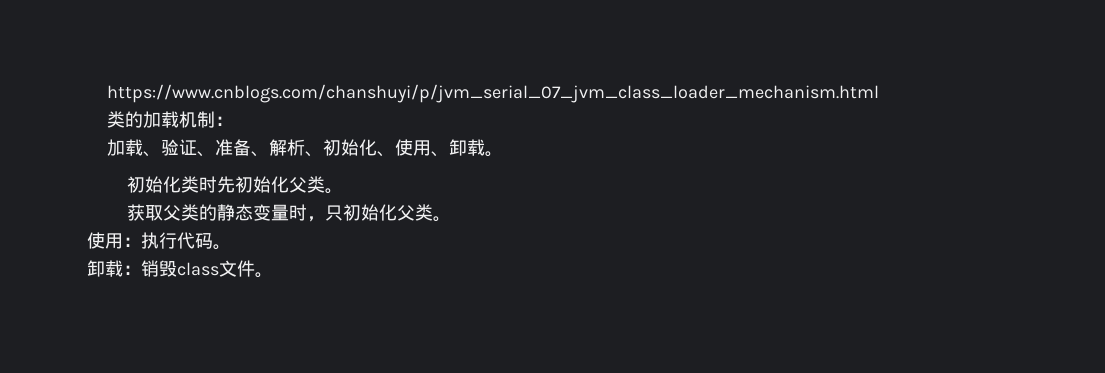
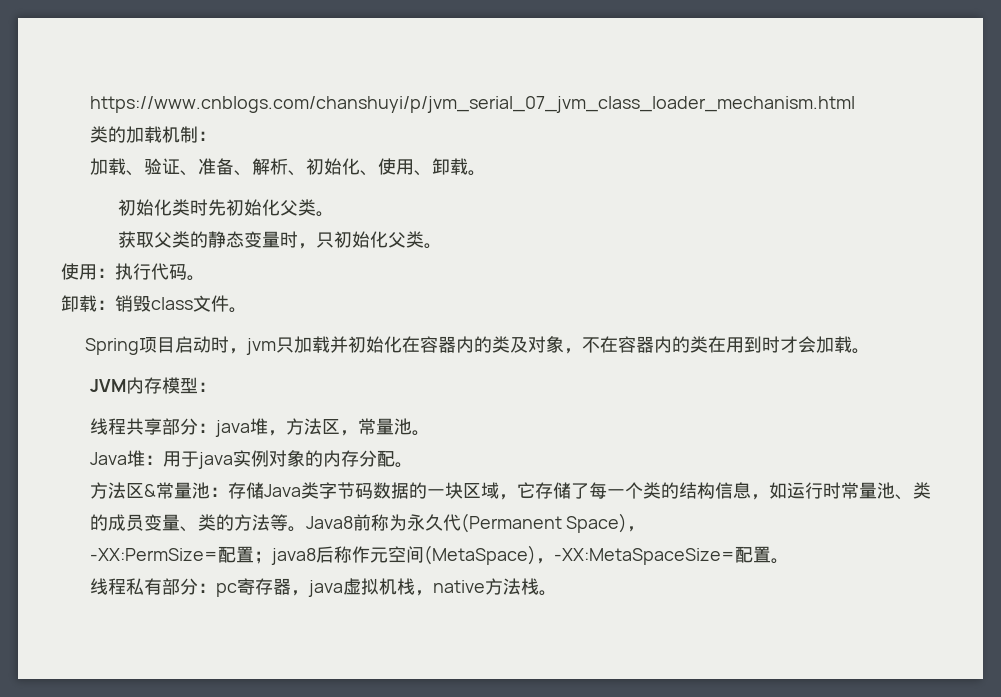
+ Spring项目启动时，jvm只加载并初始化在容器内的类及对象，不在容器内的类在用到时才会加载。
+ JVM内存模型：
+ 线程共享部分：java堆，方法区，常量池。
+ Java堆：用于java实例对象的内存分配。
+ 方法区&常量池：存储Java类字节码数据的一块区域，它存储了每一个类的结构信息，如运行时常量池、类的成员变量、类的方法等。Java8前称为永久代(Permanent Space)，
+ -XX:PermSize=配置；java8后称作元空间(MetaSpace)，-XX:MetaSpaceSize=配置。
+ 线程私有部分：pc寄存器，java虚拟机栈，native方法栈。

